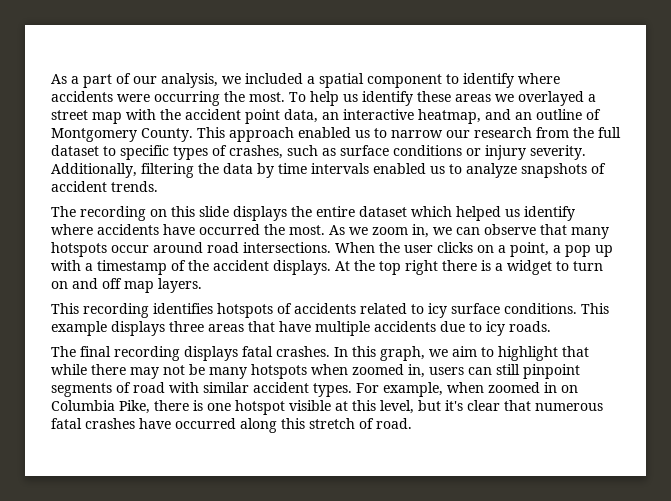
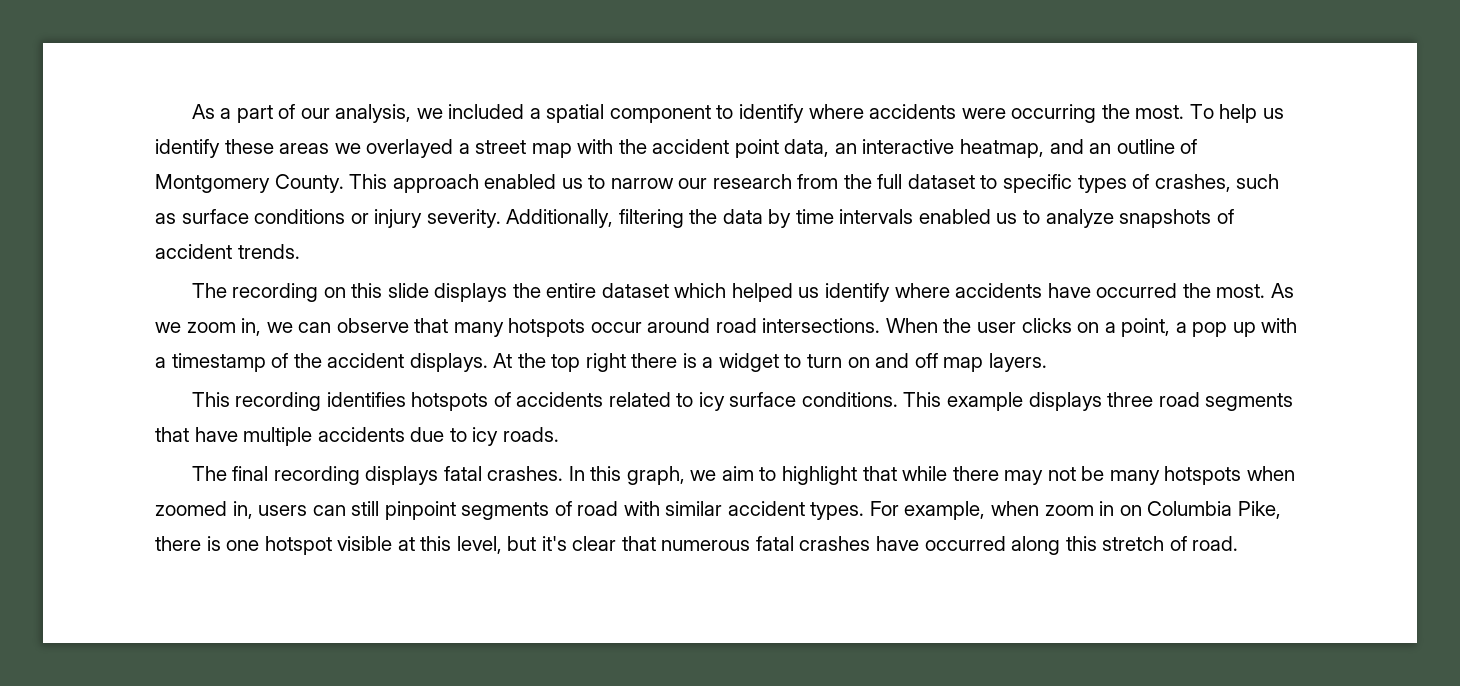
- This example displays three areas that have multiple accidents due to icy roads.
+ This example displays three road segments that have multiple accidents due to icy roads.
- For example, when zoomed in on Columbia Pike, there is one hotspot visible at this level, but it's clear that numerous fatal crashes have occurred along this stretch of road.
+ For example, when zoom in on Columbia Pike, there is one hotspot visible at this level, but it's clear that numerous fatal crashes have occurred along this stretch of road.

